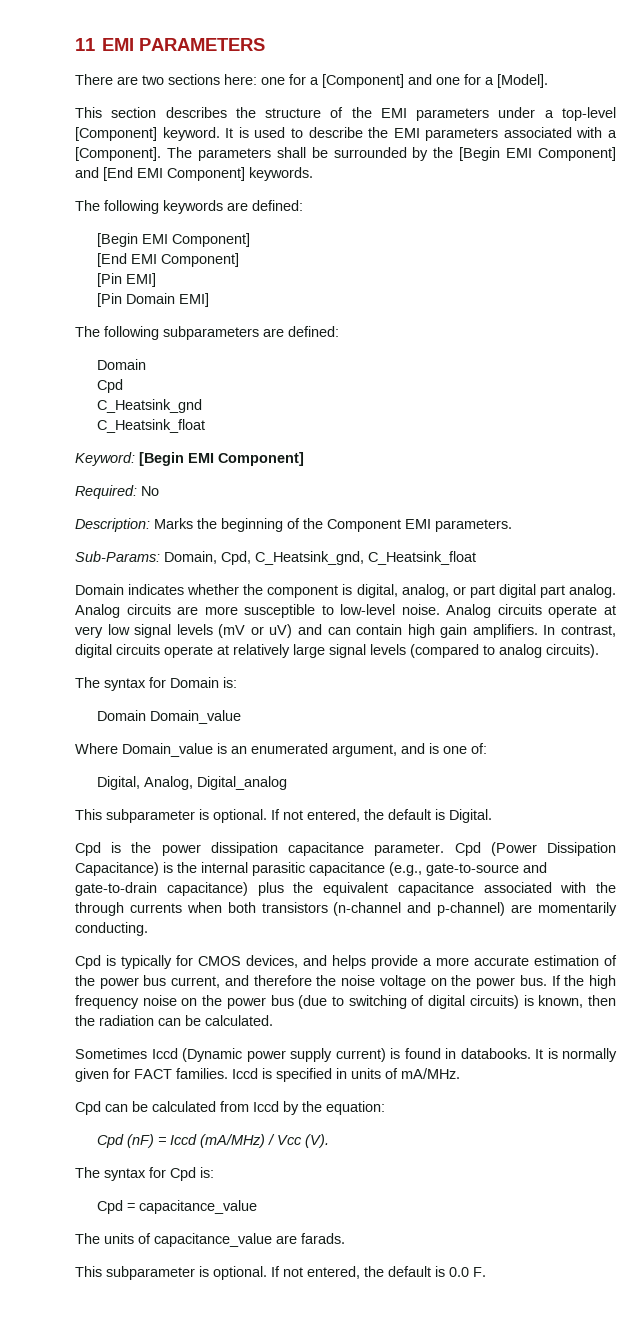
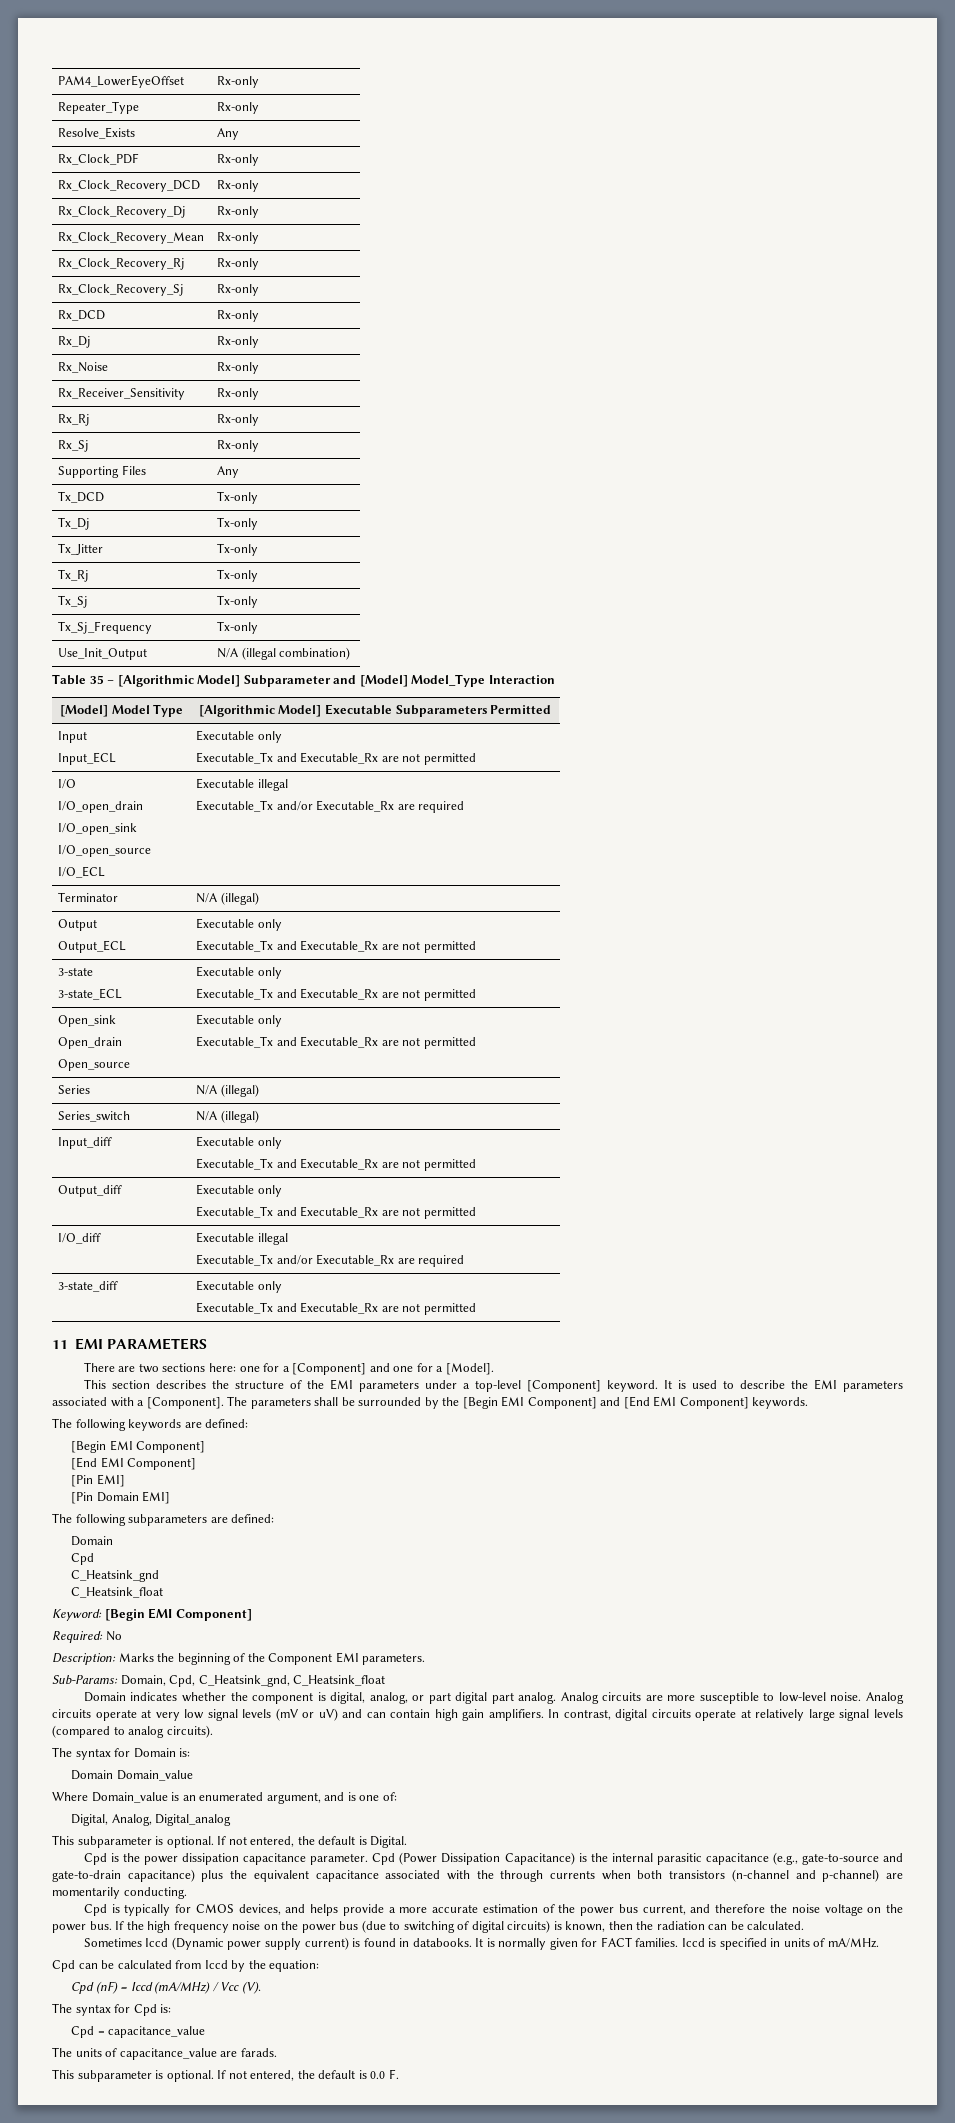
+ PAM4_LowerEyeOffset | Rx-only
+ Repeater_Type | Rx-only
+ Resolve_Exists | Any
+ Rx_Clock_PDF | Rx-only
+ Rx_Clock_Recovery_DCD | Rx-only
+ Rx_Clock_Recovery_Dj | Rx-only
+ Rx_Clock_Recovery_Mean | Rx-only
+ Rx_Clock_Recovery_Rj | Rx-only
+ Rx_Clock_Recovery_Sj | Rx-only
+ Rx_DCD | Rx-only
+ Rx_Dj | Rx-only
+ Rx_Noise | Rx-only
+ Rx_Receiver_Sensitivity | Rx-only
+ Rx_Rj | Rx-only
+ Rx_Sj | Rx-only
+ Supporting Files | Any
+ Tx_DCD | Tx-only
+ Tx_Dj | Tx-only
+ Tx_Jitter | Tx-only
+ Tx_Rj | Tx-only
+ Tx_Sj | Tx-only
+ Tx_Sj_Frequency | Tx-only
+ Use_Init_Output | N/A (illegal combination)
+ Table 35 – [Algorithmic Model] Subparameter and [Model] Model_Type Interaction
+ [Model] Model Type | [Algorithmic Model] Executable Subparameters Permitted
+ Input
+ Input_ECL | Executable only
+ Executable_Tx and Executable_Rx are not permitted
+ I/O
+ I/O_open_drain
+ I/O_open_sink
+ I/O_open_source
+ I/O_ECL | Executable illegal
+ Executable_Tx and/or Executable_Rx are required
+ Terminator | N/A (illegal)
+ Output
+ Output_ECL | Executable only
+ Executable_Tx and Executable_Rx are not permitted
+ 3-state
+ 3-state_ECL | Executable only
+ Executable_Tx and Executable_Rx are not permitted
+ Open_sink
+ Open_drain
+ Open_source | Executable only
+ Executable_Tx and Executable_Rx are not permitted
+ Series | N/A (illegal)
+ Series_switch | N/A (illegal)
+ Input_diff | Executable only
+ Executable_Tx and Executable_Rx are not permitted
+ Output_diff | Executable only
+ Executable_Tx and Executable_Rx are not permitted
+ I/O_diff | Executable illegal
+ Executable_Tx and/or Executable_Rx are required
+ 3-state_diff | Executable only
+ Executable_Tx and Executable_Rx are not permitted

